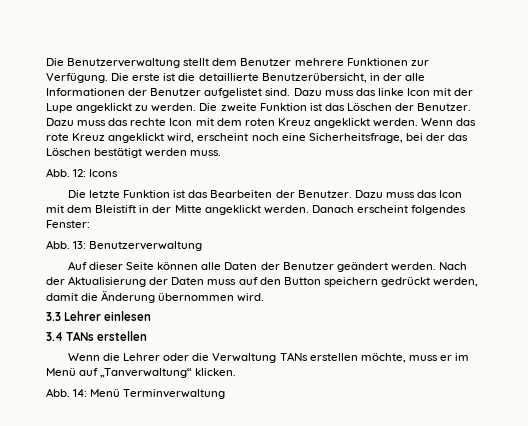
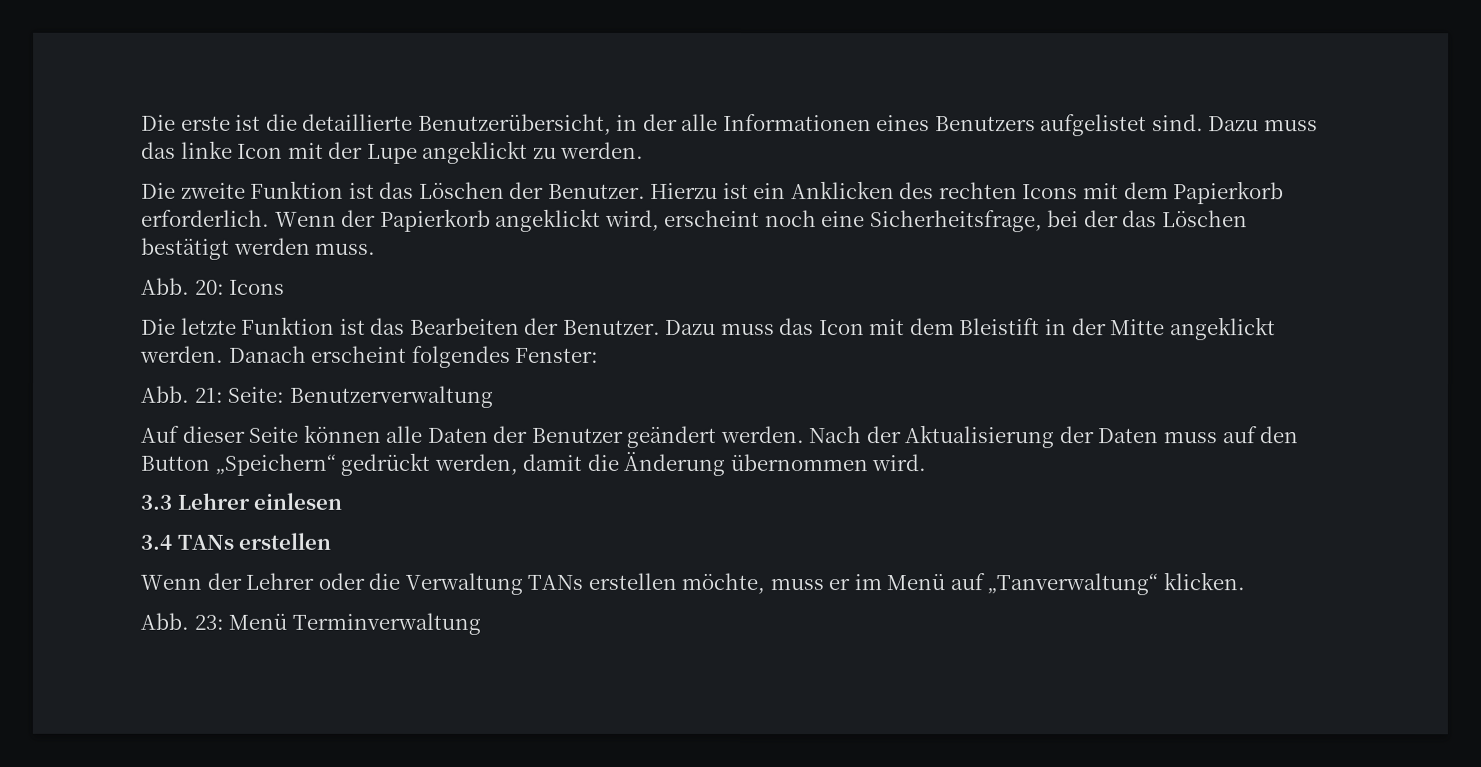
- Die Benutzerverwaltung stellt dem Benutzer mehrere Funktionen zur Verfügung. Die erste ist die detaillierte Benutzerübersicht, in der alle Informationen der Benutzer aufgelistet sind.
+ Die erste ist die detaillierte Benutzerübersicht, in der alle Informationen eines Benutzers aufgelistet sind.
- Dazu muss das linke Icon mit der Lupe angeklickt zu werden. Die zweite Funktion ist das Löschen der Benutzer.
+ Dazu muss das linke Icon mit der Lupe angeklickt zu werden.
+ Die zweite Funktion ist das Löschen der Benutzer.
- Dazu muss das rechte Icon mit dem roten Kreuz angeklickt werden. Wenn das rote Kreuz angeklickt wird, erscheint noch eine Sicherheitsfrage, bei der das Löschen bestätigt werden muss.
+ Hierzu ist ein Anklicken des rechten Icons mit dem Papierkorb erforderlich. Wenn der Papierkorb angeklickt wird, erscheint noch eine Sicherheitsfrage, bei der das Löschen bestätigt werden muss.
- Abb. 12: Icons
+ Abb. 20: Icons
- Abb. 13: Benutzerverwaltung
+ Abb. 21: Seite: Benutzerverwaltung
- Nach der Aktualisierung der Daten muss auf den Button speichern gedrückt werden, damit die Änderung übernommen wird.
+ Nach der Aktualisierung der Daten muss auf den Button „Speichern“ gedrückt werden, damit die Änderung übernommen wird.
- Wenn die Lehrer oder die Verwaltung TANs erstellen möchte, muss er im Menü auf „Tanverwaltung“ klicken.
+ Wenn der Lehrer oder die Verwaltung TANs erstellen möchte, muss er im Menü auf „Tanverwaltung“ klicken.
- Abb. 14: Menü Terminverwaltung
+ Abb. 23: Menü Terminverwaltung

